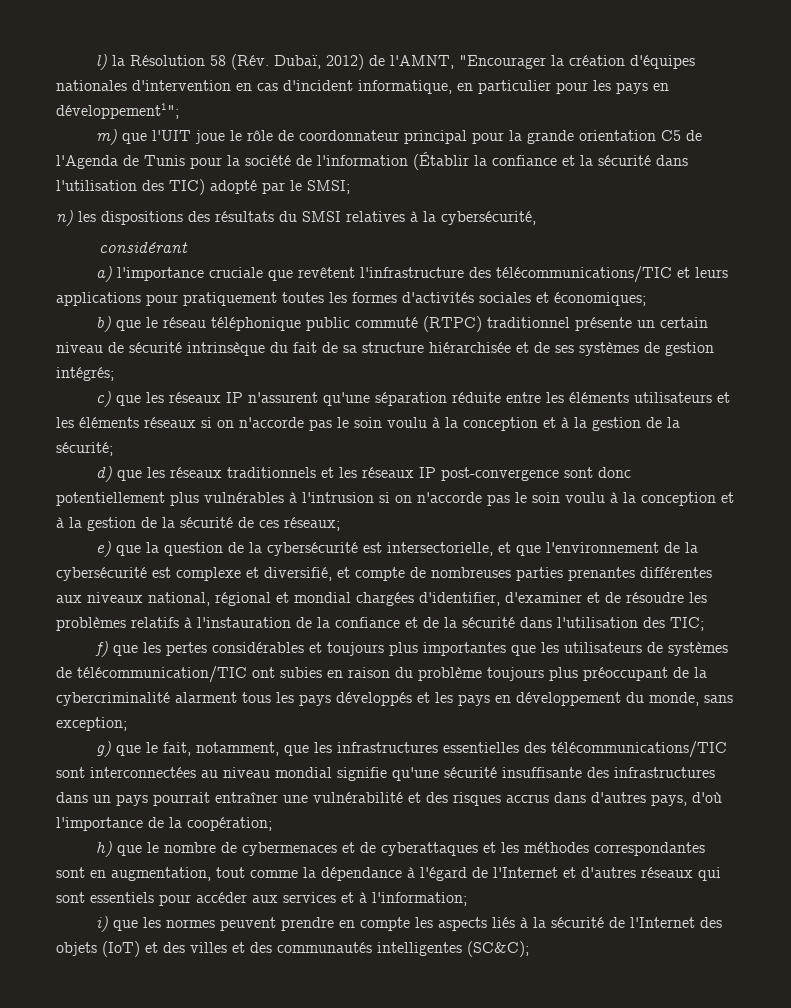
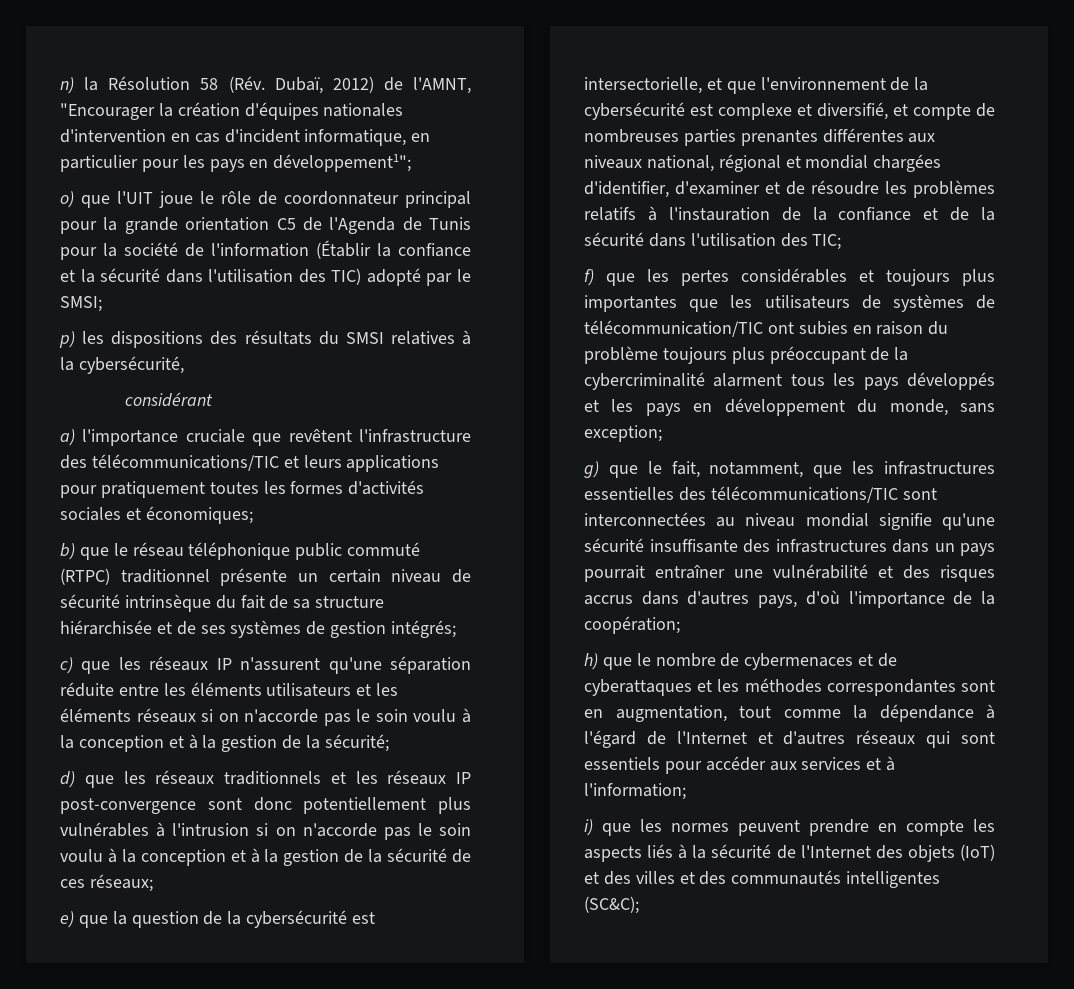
- l) la Résolution 58 (Rév. Dubaï, 2012) de l'AMNT, "Encourager la création d'équipes nationales d'intervention en cas d'incident informatique, en particulier pour les pays en développement1";
+ n) la Résolution 58 (Rév. Dubaï, 2012) de l'AMNT, "Encourager la création d'équipes nationales d'intervention en cas d'incident informatique, en particulier pour les pays en développement1";
- m) que l'UIT joue le rôle de coordonnateur principal pour la grande orientation C5 de l'Agenda de Tunis pour la société de l'information (Établir la confiance et la sécurité dans l'utilisation des TIC) adopté par le SMSI;
+ o) que l'UIT joue le rôle de coordonnateur principal pour la grande orientation C5 de l'Agenda de Tunis pour la société de l'information (Établir la confiance et la sécurité dans l'utilisation des TIC) adopté par le SMSI;
- n) les dispositions des résultats du SMSI relatives à la cybersécurité,
+ p) les dispositions des résultats du SMSI relatives à la cybersécurité,

